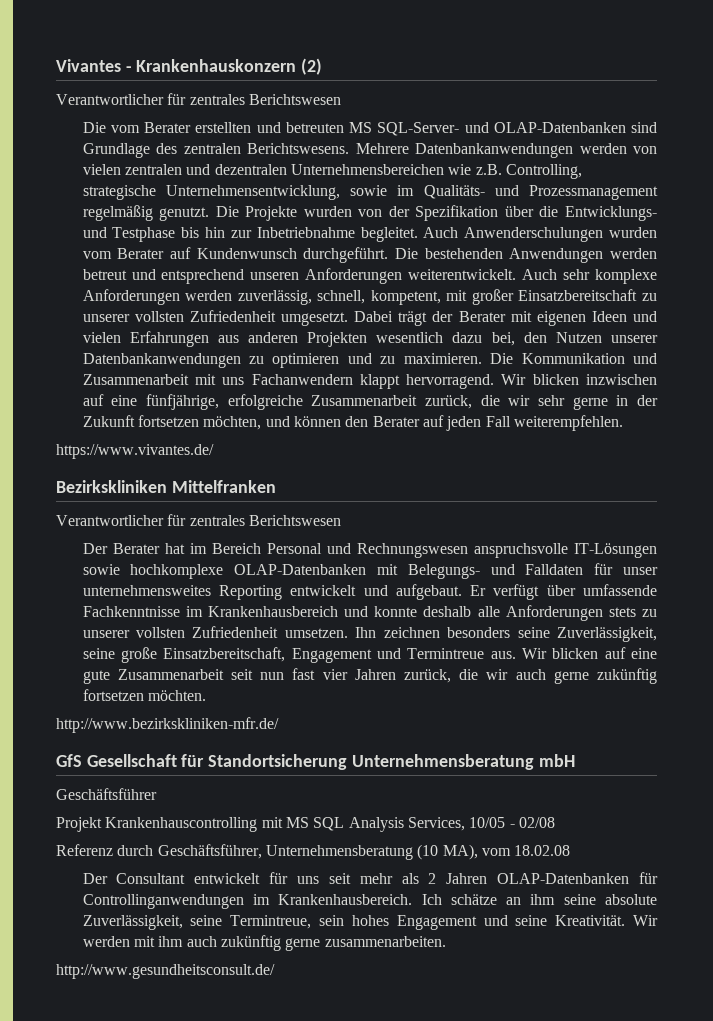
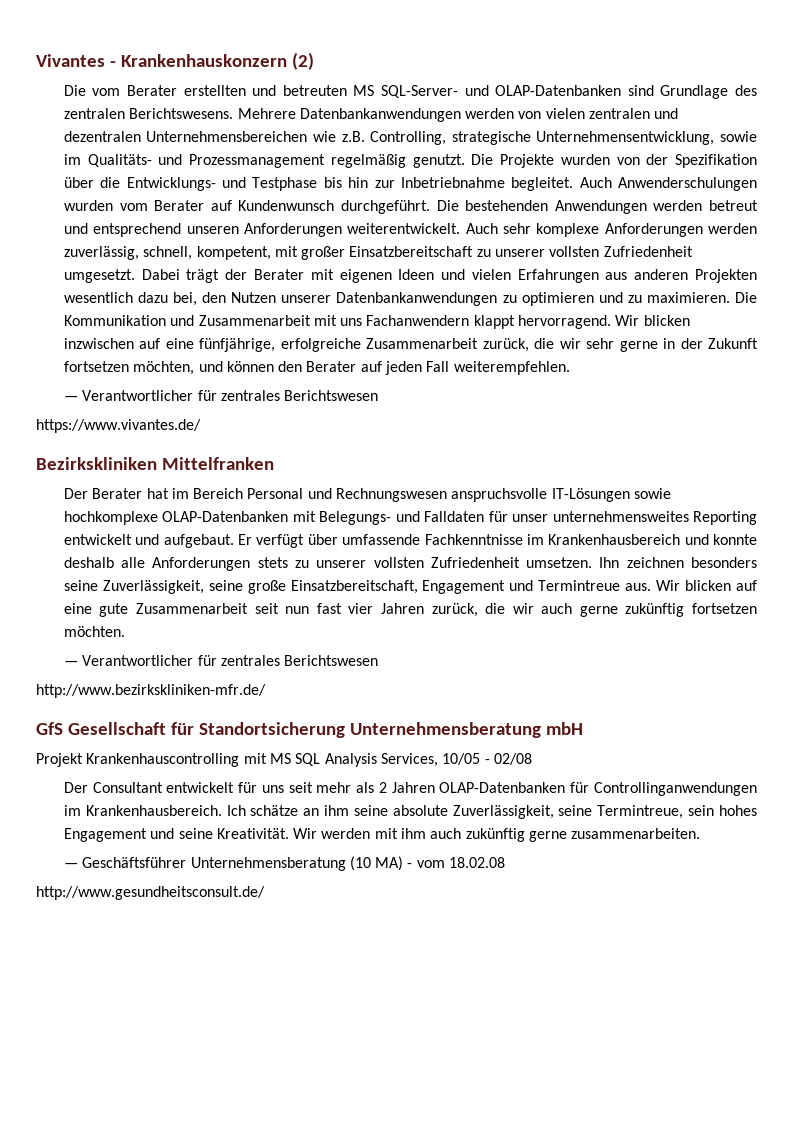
  Vivantes - Krankenhauskonzern (2)
- Verantwortlicher für zentrales Berichtswesen
  Wir blicken inzwischen auf eine fünfjährige, erfolgreiche Zusammenarbeit zurück, die wir sehr gerne in der Zukunft fortsetzen möchten, und können den Berater auf jeden Fall weiterempfehlen.
+ — Verantwortlicher für zentrales Berichtswesen
  Bezirkskliniken Mittelfranken
- Verantwortlicher für zentrales Berichtswesen
  Wir blicken auf eine gute Zusammenarbeit seit nun fast vier Jahren zurück, die wir auch gerne zukünftig fortsetzen möchten.
+ — Verantwortlicher für zentrales Berichtswesen
- Geschäftsführer
- Referenz durch Geschäftsführer, Unternehmensberatung (10 MA), vom 18.02.08
+ — Geschäftsführer Unternehmensberatung (10 MA) - vom 18.02.08

